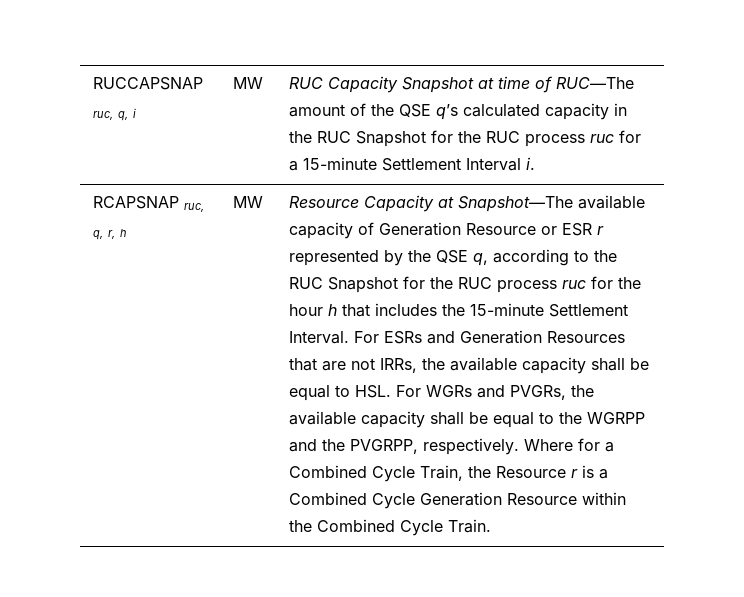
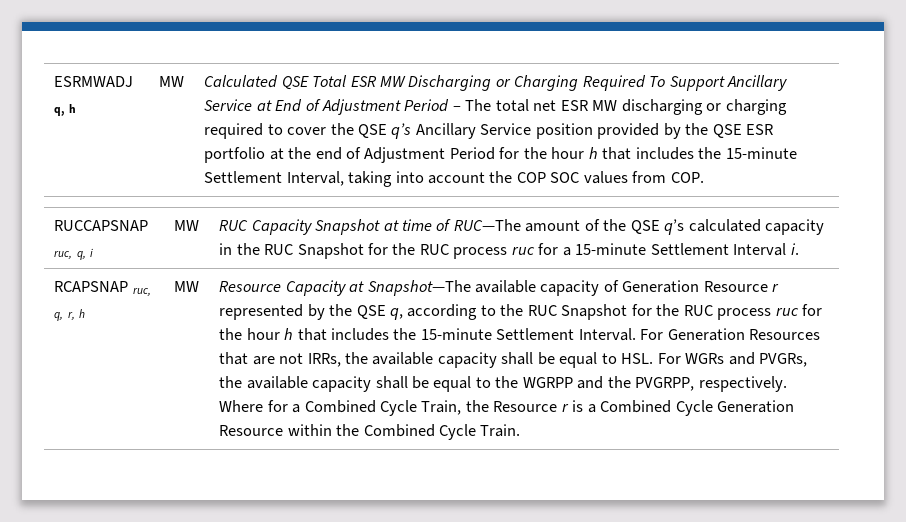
+ ESRMWADJ q, h | MW | Calculated QSE Total ESR MW Discharging or Charging Required To Support Ancillary Service at End of Adjustment Period – The total net ESR MW discharging or charging required to cover the QSE q’s Ancillary Service position provided by the QSE ESR portfolio at the end of Adjustment Period for the hour h that includes the 15-minute Settlement Interval, taking into account the COP SOC values from COP.
- Resource Capacity at Snapshot—The available capacity of Generation Resource or ESR r represented by the QSE q, according to the RUC Snapshot for the RUC process ruc for the hour h that includes the 15-minute Settlement Interval.
+ Resource Capacity at Snapshot—The available capacity of Generation Resource r represented by the QSE q, according to the RUC Snapshot for the RUC process ruc for the hour h that includes the 15-minute Settlement Interval.
- For ESRs and Generation Resources that are not IRRs, the available capacity shall be equal to HSL. For WGRs and PVGRs, the available capacity shall be equal to the WGRPP and the PVGRPP, respectively.
+ For Generation Resources that are not IRRs, the available capacity shall be equal to HSL. For WGRs and PVGRs, the available capacity shall be equal to the WGRPP and the PVGRPP, respectively.

